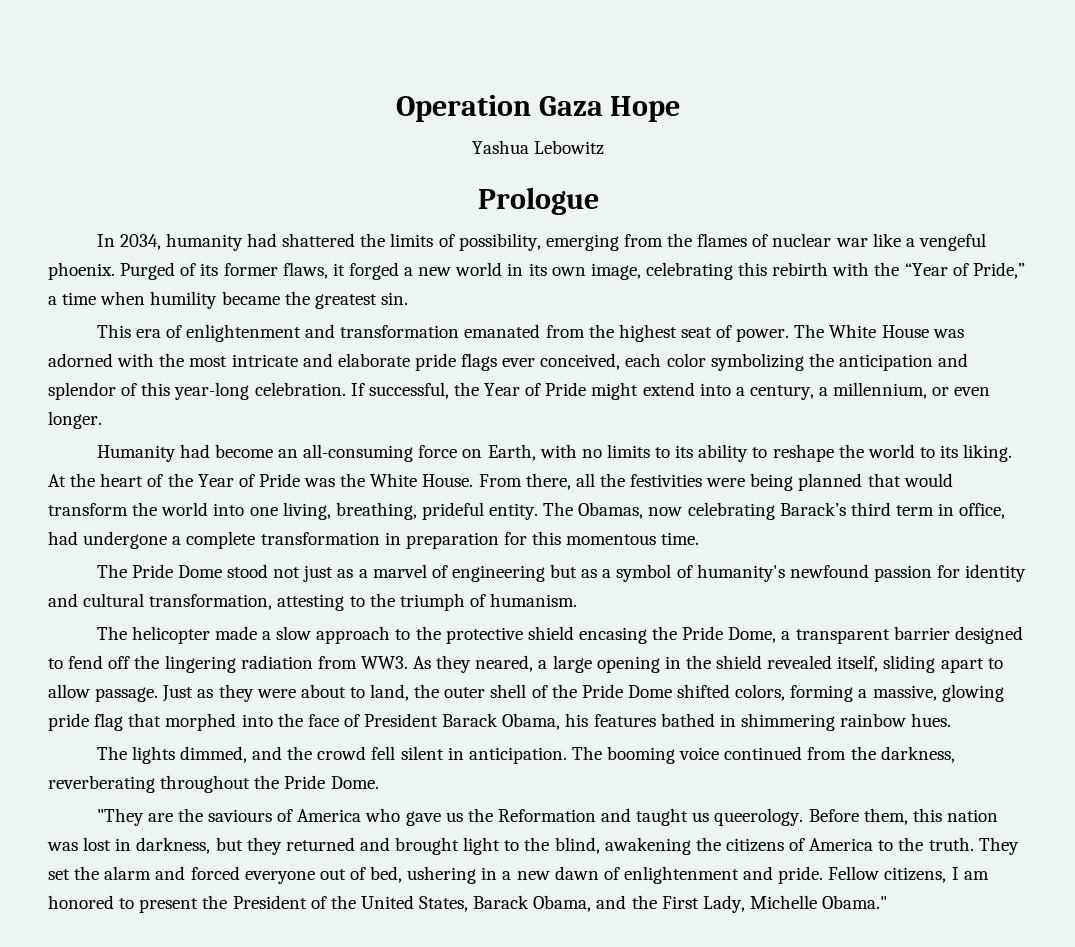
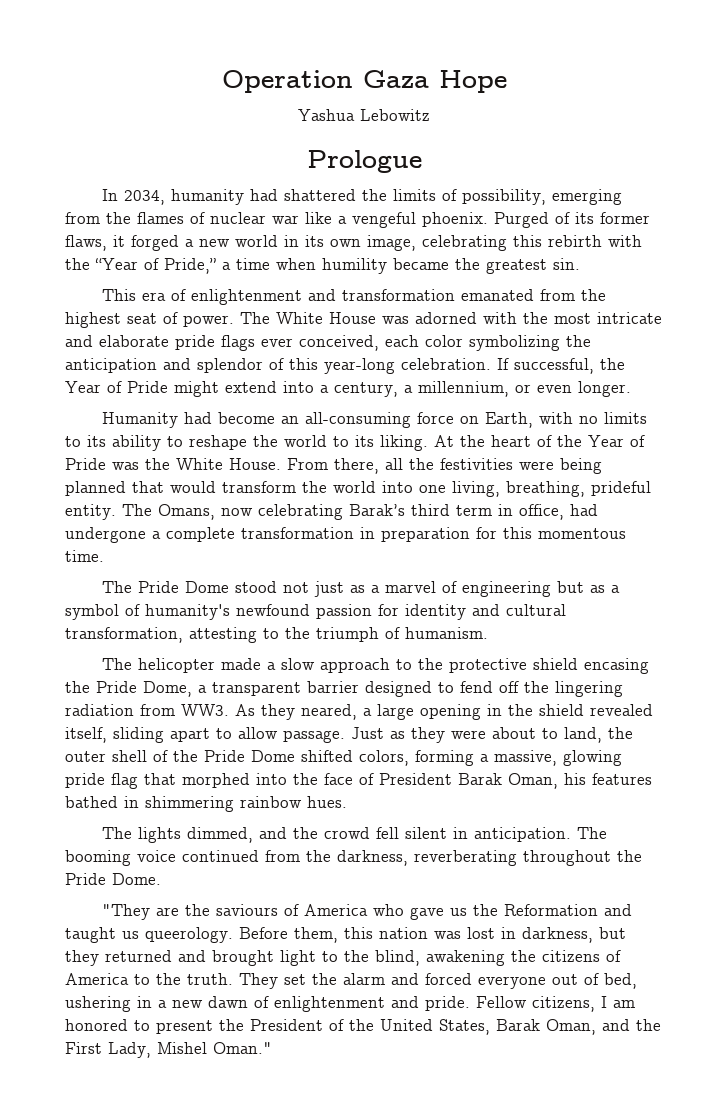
- The Obamas, now celebrating Barack’s third term in office, had undergone a complete transformation in preparation for this momentous time.
+ The Omans, now celebrating Barak’s third term in office, had undergone a complete transformation in preparation for this momentous time.
- Just as they were about to land, the outer shell of the Pride Dome shifted colors, forming a massive, glowing pride flag that morphed into the face of President Barack Obama, his features bathed in shimmering rainbow hues.
+ Just as they were about to land, the outer shell of the Pride Dome shifted colors, forming a massive, glowing pride flag that morphed into the face of President Barak Oman, his features bathed in shimmering rainbow hues.
- Fellow citizens, I am honored to present the President of the United States, Barack Obama, and the First Lady, Michelle Obama."
+ Fellow citizens, I am honored to present the President of the United States, Barak Oman, and the First Lady, Mishel Oman."

